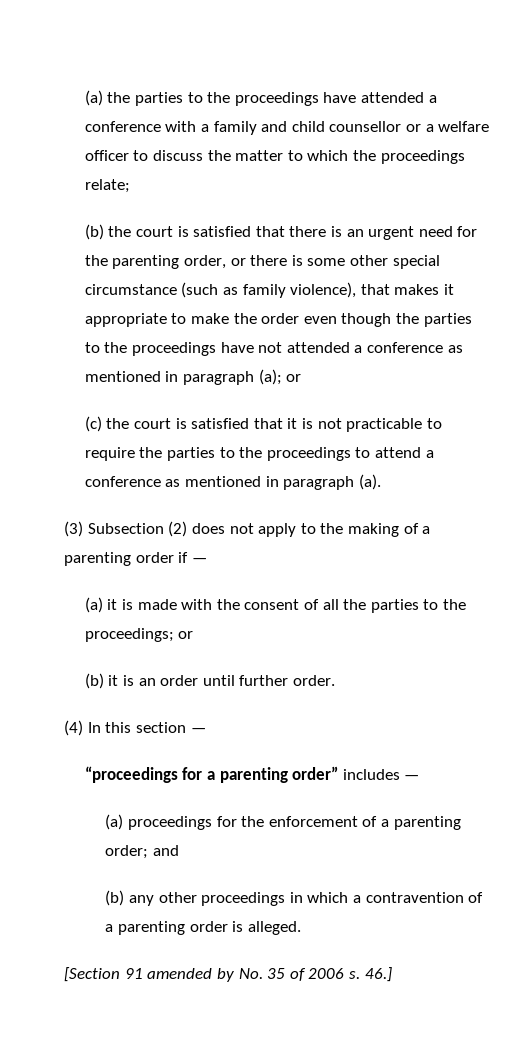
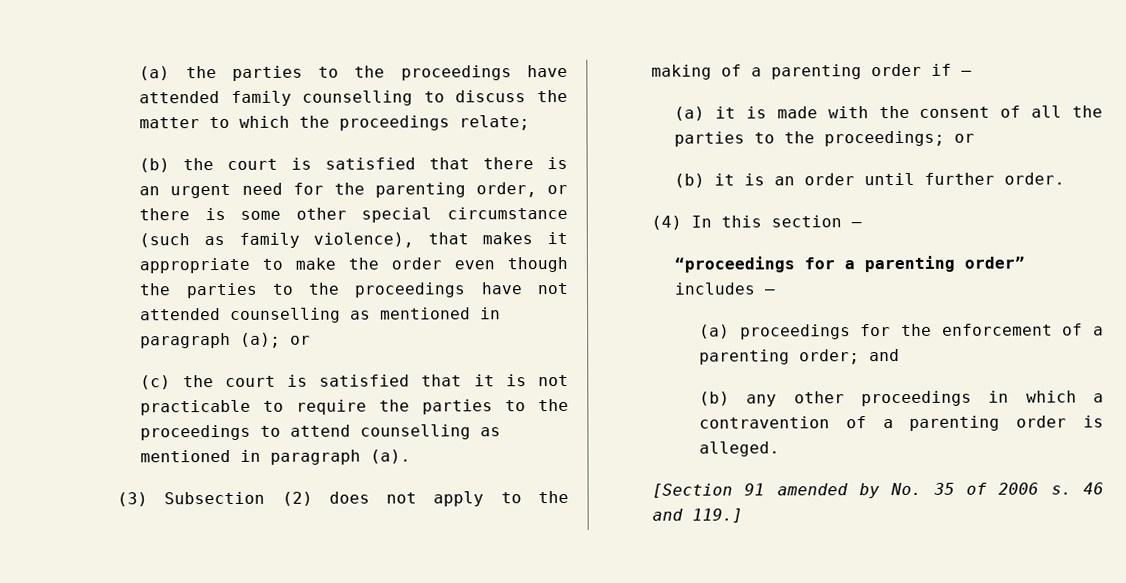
- (a) the parties to the proceedings have attended a conference with a family and child counsellor or a welfare officer to discuss the matter to which the proceedings relate;
+ (a) the parties to the proceedings have attended family counselling to discuss the matter to which the proceedings relate;
- (b) the court is satisfied that there is an urgent need for the parenting order, or there is some other special circumstance (such as family violence), that makes it appropriate to make the order even though the parties to the proceedings have not attended a conference as mentioned in paragraph (a); or
+ (b) the court is satisfied that there is an urgent need for the parenting order, or there is some other special circumstance (such as family violence), that makes it appropriate to make the order even though the parties to the proceedings have not attended counselling as mentioned in paragraph (a); or
- (c) the court is satisfied that it is not practicable to require the parties to the proceedings to attend a conference as mentioned in paragraph (a).
+ (c) the court is satisfied that it is not practicable to require the parties to the proceedings to attend counselling as mentioned in paragraph (a).
- 46.]
+ 46 and 119.]

